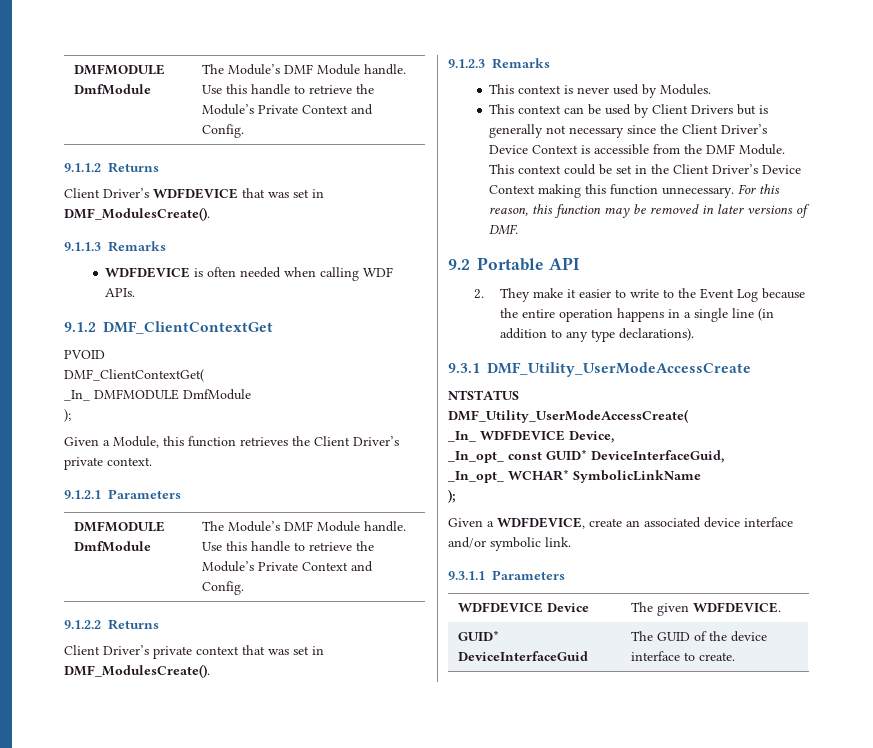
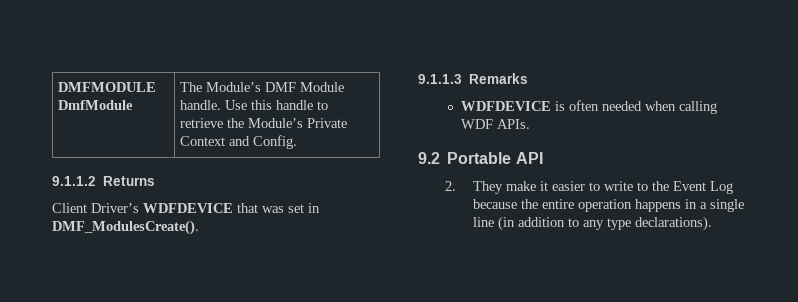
- 9.1.2 DMF_ClientContextGet
- PVOID
- DMF_ClientContextGet(
- _In_ DMFMODULE DmfModule
- );
- Given a Module, this function retrieves the Client Driver’s private context.
- 9.1.2.1 Parameters
- DMFMODULE DmfModule | The Module’s DMF Module handle. Use this handle to retrieve the Module’s Private Context and Config.
- 9.1.2.2 Returns
- Client Driver’s private context that was set in DMF_ModulesCreate().
- 9.1.2.3 Remarks
- This context is never used by Modules.
- This context can be used by Client Drivers but is generally not necessary since the Client Driver’s Device Context is accessible from the DMF Module. This context could be set in the Client Driver’s Device Context making this function unnecessary. For this reason, this function may be removed in later versions of DMF.
- 9.3.1 DMF_Utility_UserModeAccessCreate
- NTSTATUS
- DMF_Utility_UserModeAccessCreate(
- _In_ WDFDEVICE Device,
- _In_opt_ const GUID* DeviceInterfaceGuid,
- _In_opt_ WCHAR* SymbolicLinkName
- );
- Given a WDFDEVICE, create an associated device interface and/or symbolic link.
- 9.3.1.1 Parameters
- WDFDEVICE Device | The given WDFDEVICE.
- GUID* DeviceInterfaceGuid | The GUID of the device interface to create.

